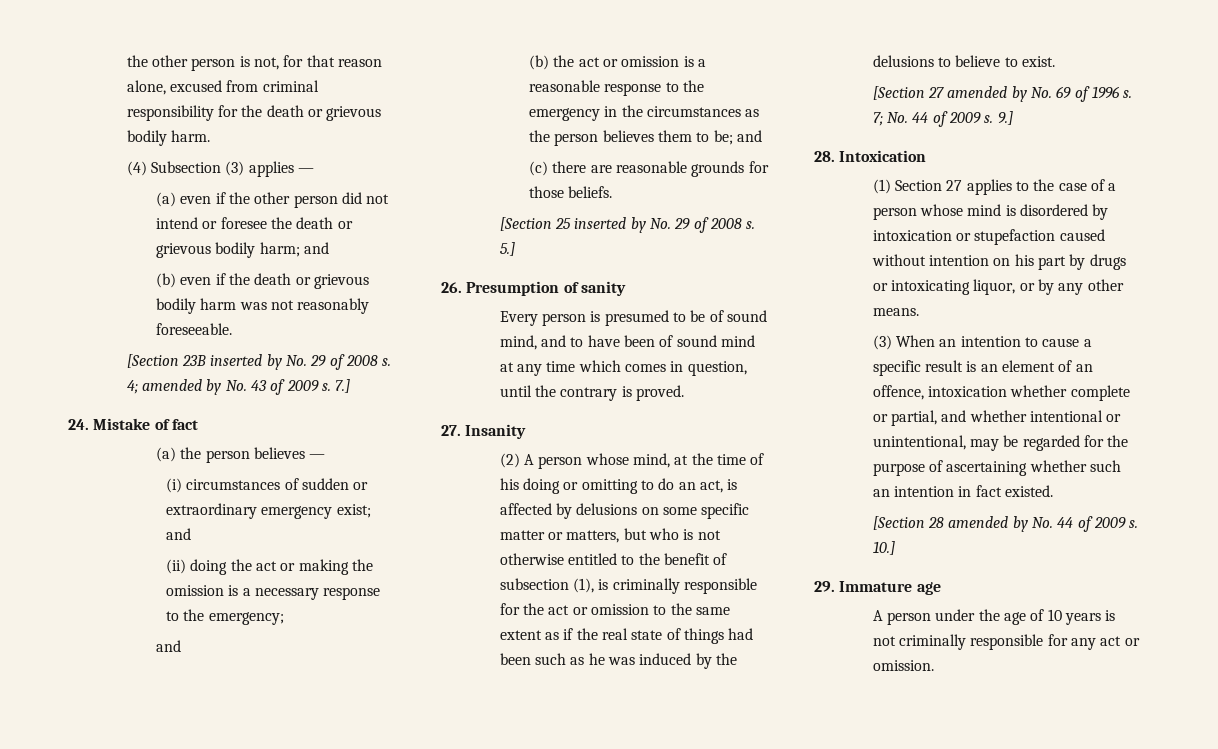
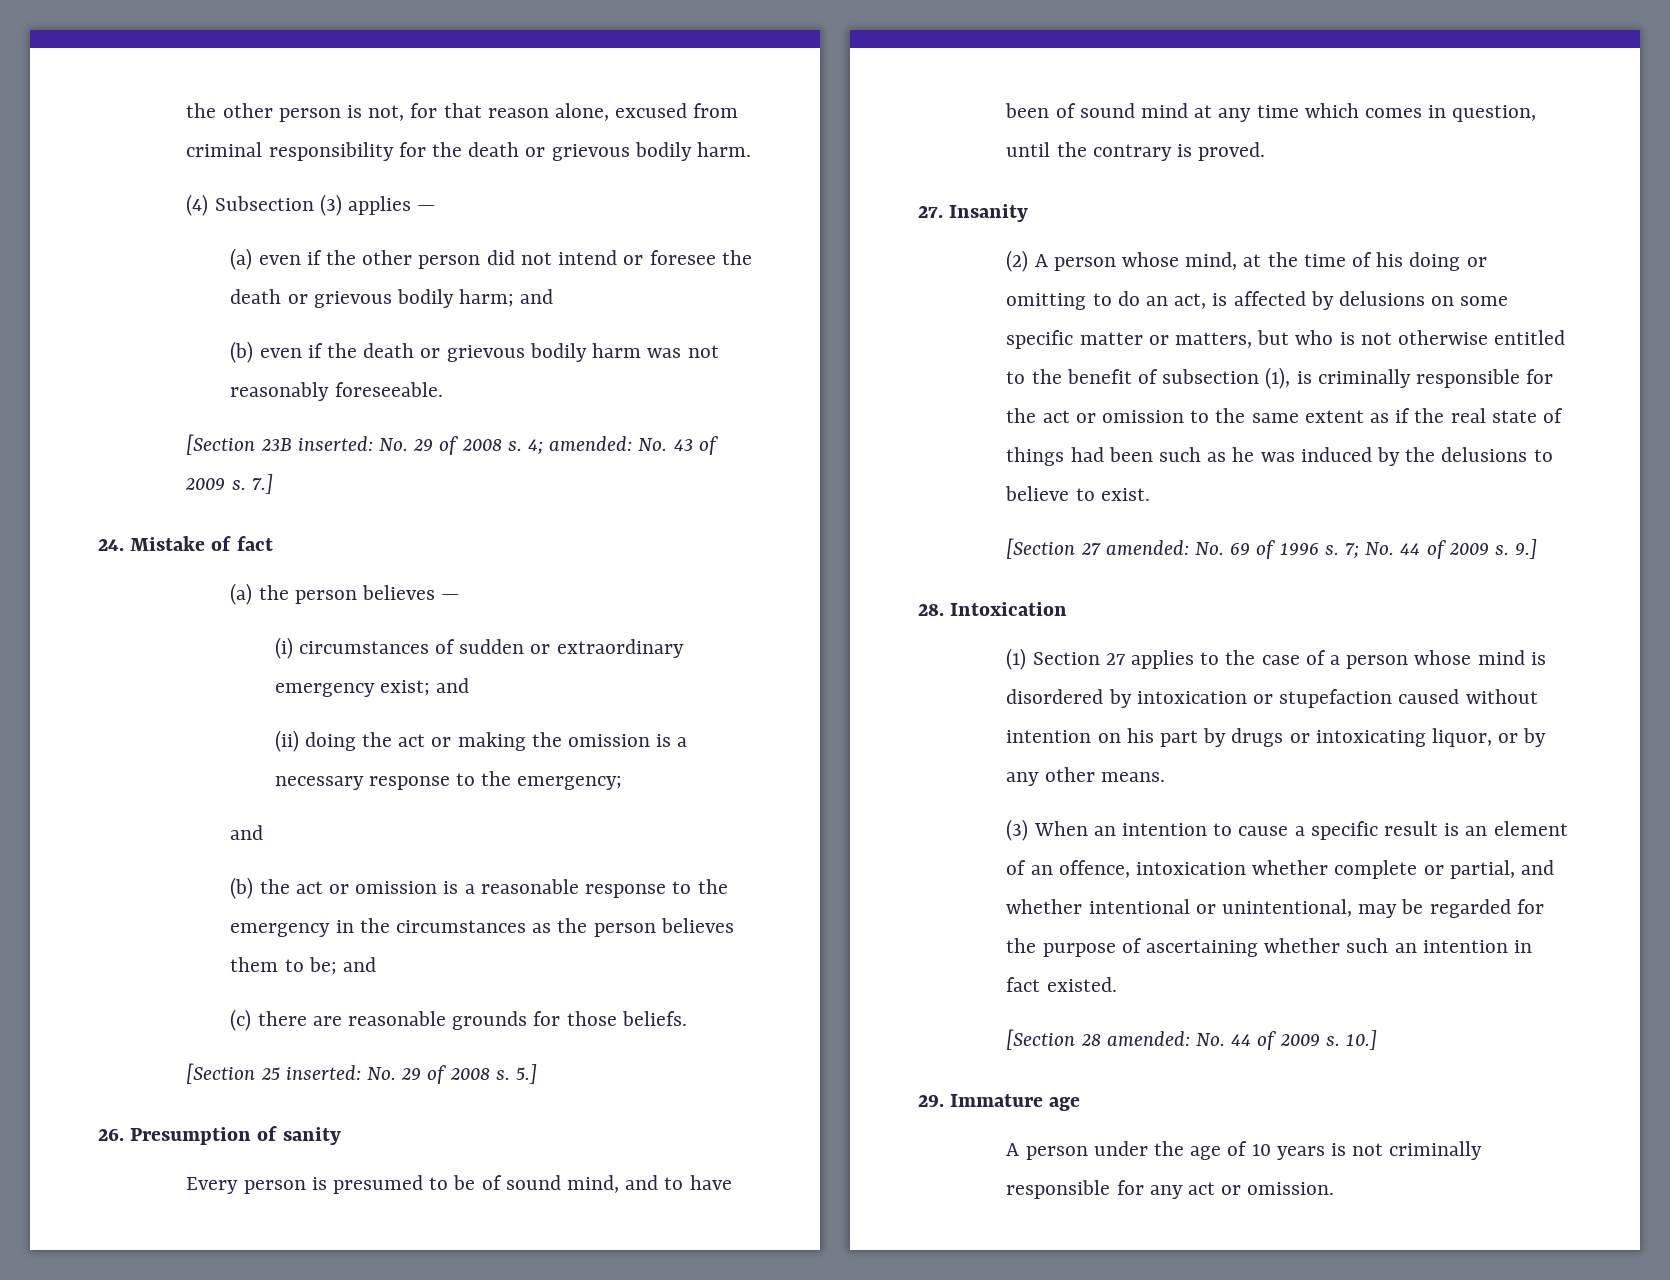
- [Section 23B inserted by No. 29 of 2008 s.
+ [Section 23B inserted: No. 29 of 2008 s.
- 4; amended by No. 43 of 2009 s.
+ 4; amended: No. 43 of 2009 s.
- [Section 25 inserted by No. 29 of 2008 s.
+ [Section 25 inserted: No. 29 of 2008 s.
- [Section 27 amended by No. 69 of 1996 s.
+ [Section 27 amended: No. 69 of 1996 s.
- [Section 28 amended by No. 44 of 2009 s.
+ [Section 28 amended: No. 44 of 2009 s.

